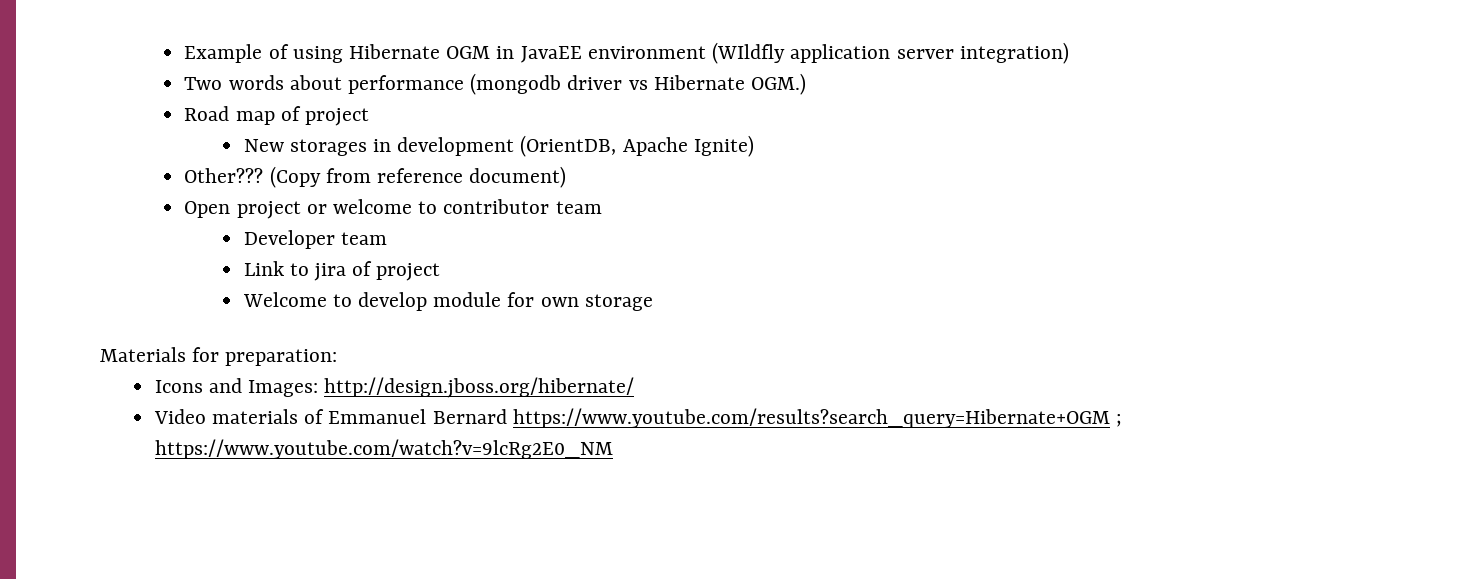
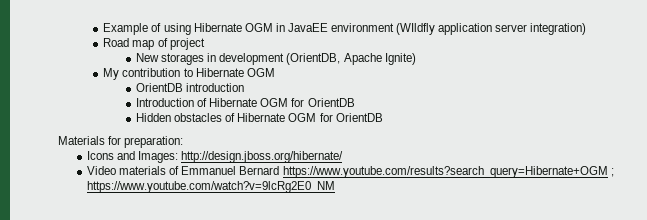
- Two words about performance (mongodb driver vs Hibernate OGM.)
- Other??? (Copy from reference document)
- Open project or welcome to contributor team
- Developer team
- Link to jira of project
- Welcome to develop module for own storage
+ My contribution to Hibernate OGM
+ OrientDB introduction
+ Introduction of Hibernate OGM for OrientDB
+ Hidden obstacles of Hibernate OGM for OrientDB

